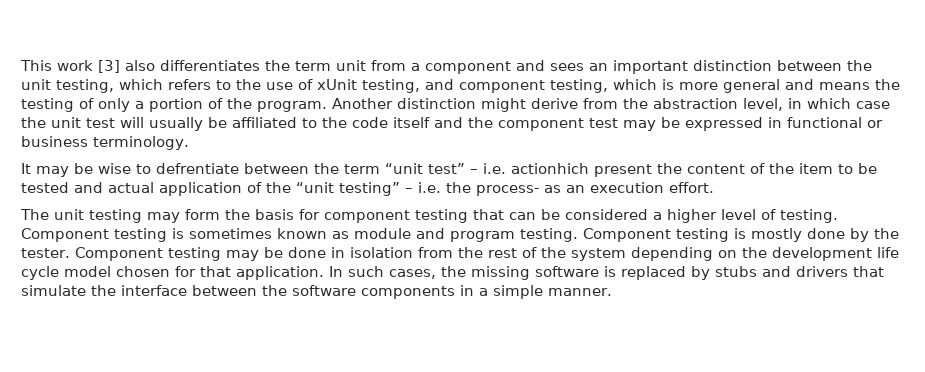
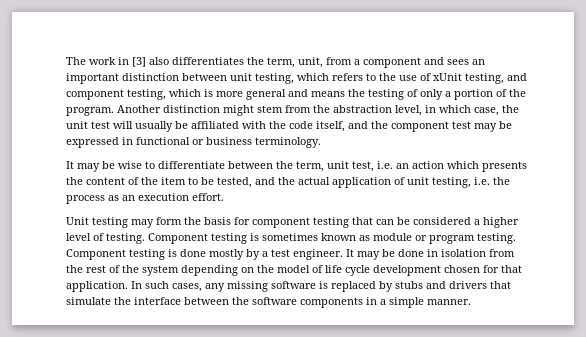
- This work [3] also differentiates the term unit from a component and sees an important distinction between the unit testing, which refers to the use of xUnit testing, and component testing, which is more general and means the testing of only a portion of the program.
+ The work in [3] also differentiates the term, unit, from a component and sees an important distinction between unit testing, which refers to the use of xUnit testing, and component testing, which is more general and means the testing of only a portion of the program.
- Another distinction might derive from the abstraction level, in which case the unit test will usually be affiliated to the code itself and the component test may be expressed in functional or business terminology.
+ Another distinction might stem from the abstraction level, in which case, the unit test will usually be affiliated with the code itself, and the component test may be expressed in functional or business terminology.
- It may be wise to defrentiate between the term “unit test” – i.e. actionhich present the content of the item to be tested and actual application of the “unit testing” – i.e. the process- as an execution effort.
+ It may be wise to differentiate between the term, unit test, i.e. an action which presents the content of the item to be tested, and the actual application of unit testing, i.e. the process as an execution effort.
- The unit testing may form the basis for component testing that can be considered a higher level of testing.
+ Unit testing may form the basis for component testing that can be considered a higher level of testing.
- Component testing is sometimes known as module and program testing.
+ Component testing is sometimes known as module or program testing.
- Component testing is mostly done by the tester. Component testing may be done in isolation from the rest of the system depending on the development life cycle model chosen for that application.
+ Component testing is done mostly by a test engineer. It may be done in isolation from the rest of the system depending on the model of life cycle development chosen for that application.
- In such cases, the missing software is replaced by stubs and drivers that simulate the interface between the software components in a simple manner.
+ In such cases, any missing software is replaced by stubs and drivers that simulate the interface between the software components in a simple manner.

